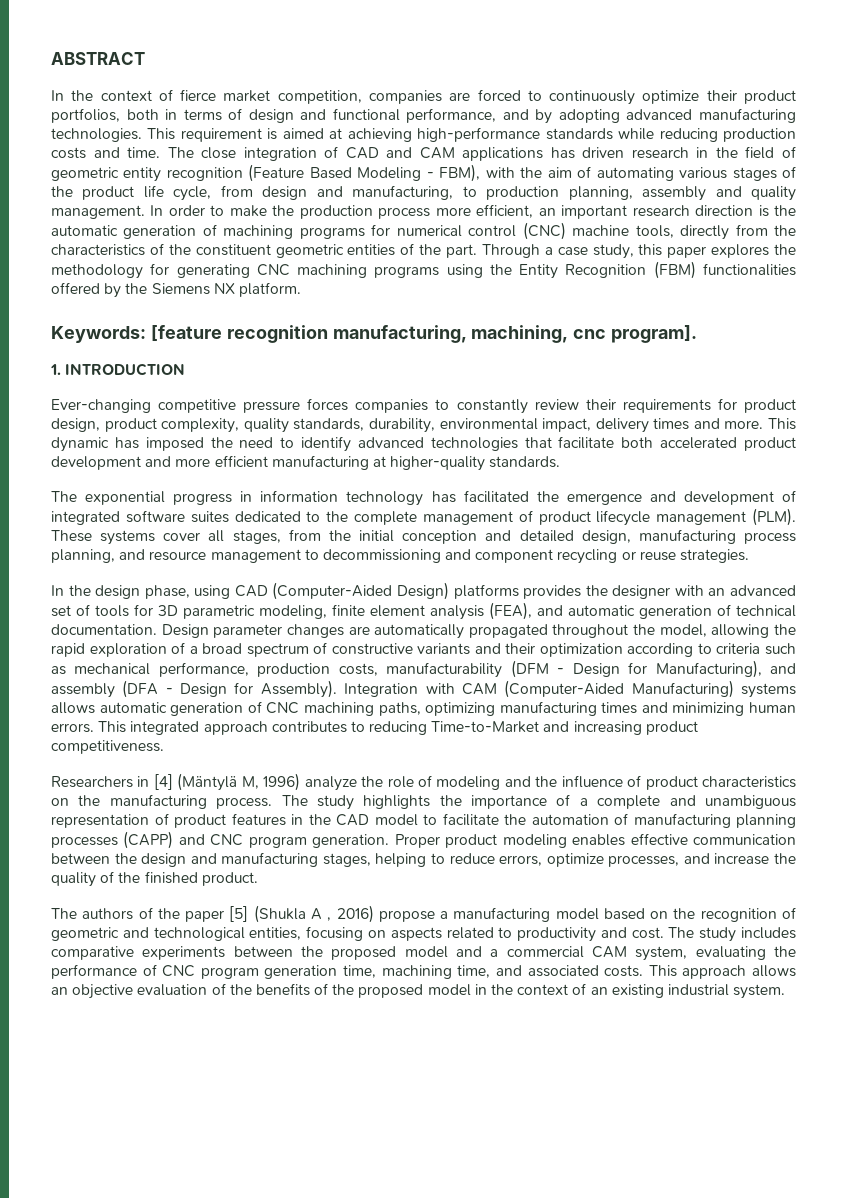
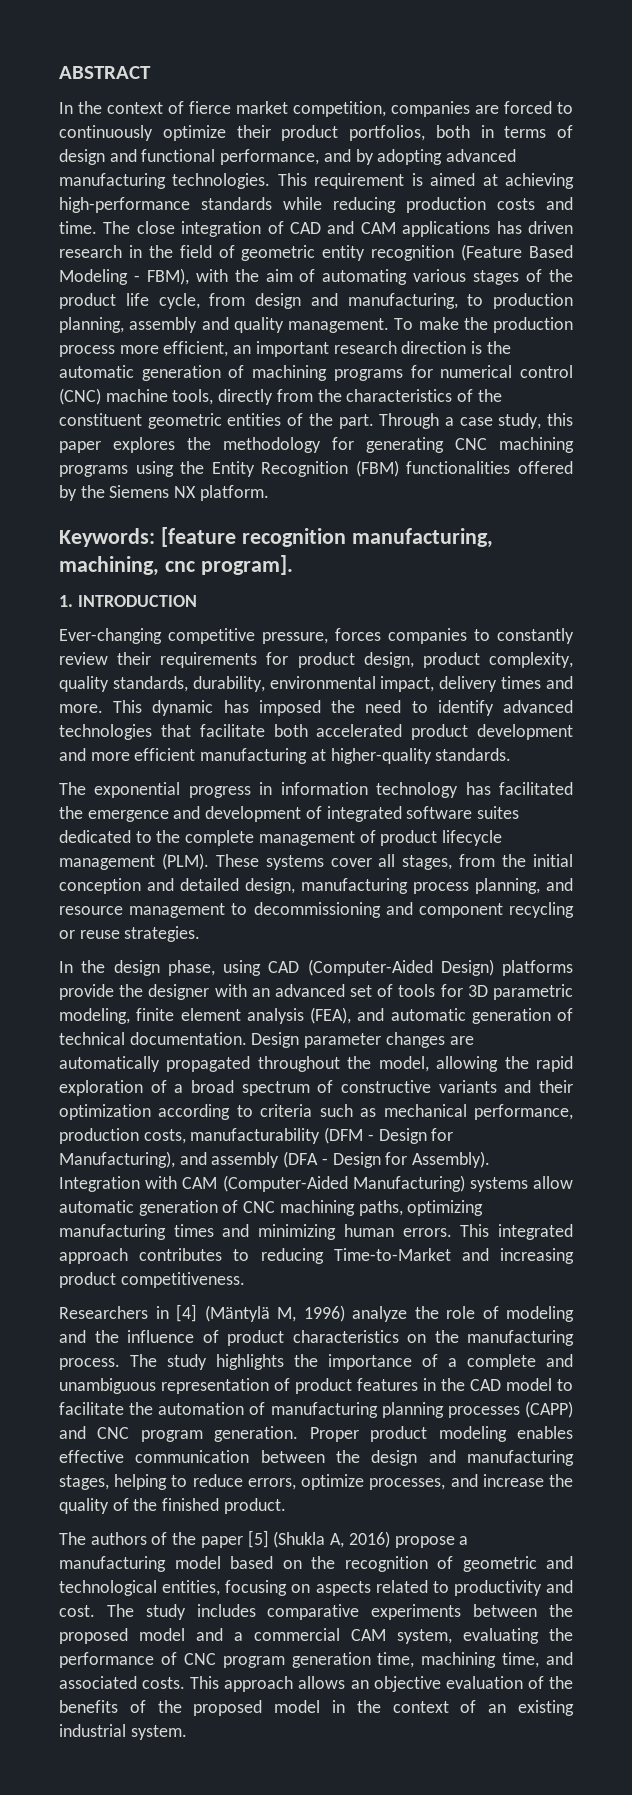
- In order to make the production process more efficient, an important research direction is the automatic generation of machining programs for numerical control (CNC) machine tools, directly from the characteristics of the constituent geometric entities of the part.
+ To make the production process more efficient, an important research direction is the automatic generation of machining programs for numerical control (CNC) machine tools, directly from the characteristics of the constituent geometric entities of the part.
- Ever-changing competitive pressure forces companies to constantly review their requirements for product design, product complexity, quality standards, durability, environmental impact, delivery times and more.
+ Ever-changing competitive pressure, forces companies to constantly review their requirements for product design, product complexity, quality standards, durability, environmental impact, delivery times and more.
- In the design phase, using CAD (Computer-Aided Design) platforms provides the designer with an advanced set of tools for 3D parametric modeling, finite element analysis (FEA), and automatic generation of technical documentation.
+ In the design phase, using CAD (Computer-Aided Design) platforms provide the designer with an advanced set of tools for 3D parametric modeling, finite element analysis (FEA), and automatic generation of technical documentation.
- Integration with CAM (Computer-Aided Manufacturing) systems allows automatic generation of CNC machining paths, optimizing manufacturing times and minimizing human errors.
+ Integration with CAM (Computer-Aided Manufacturing) systems allow automatic generation of CNC machining paths, optimizing manufacturing times and minimizing human errors.
- The authors of the paper [5] (Shukla A , 2016) propose a manufacturing model based on the recognition of geometric and technological entities, focusing on aspects related to productivity and cost.
+ The authors of the paper [5] (Shukla A, 2016) propose a manufacturing model based on the recognition of geometric and technological entities, focusing on aspects related to productivity and cost.

